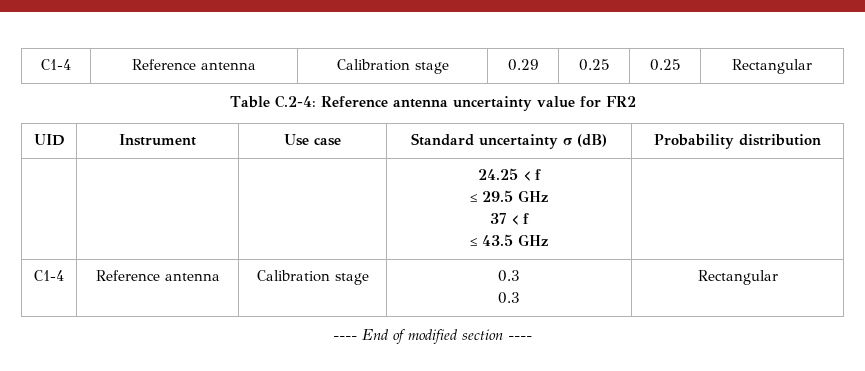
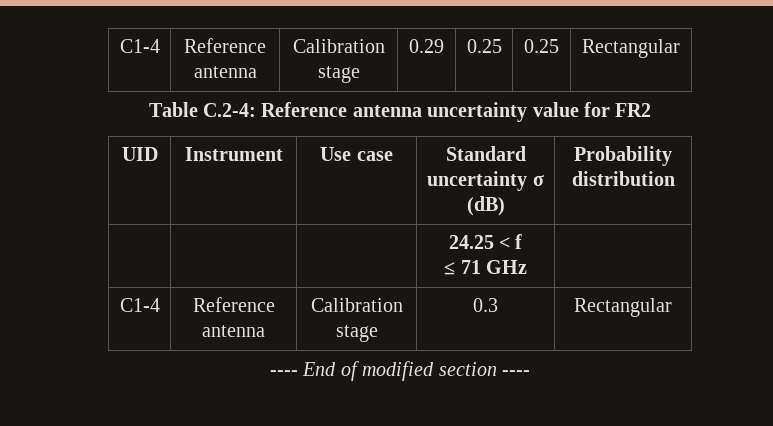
  | | | 24.25 < f
- ≤ 29.5 GHz
- 37 < f
- ≤ 43.5 GHz |
+ ≤ 71 GHz |
- C1-4 | Reference antenna | Calibration stage | 0.3
- 0.3 | Rectangular
+ C1-4 | Reference antenna | Calibration stage | 0.3 | Rectangular

